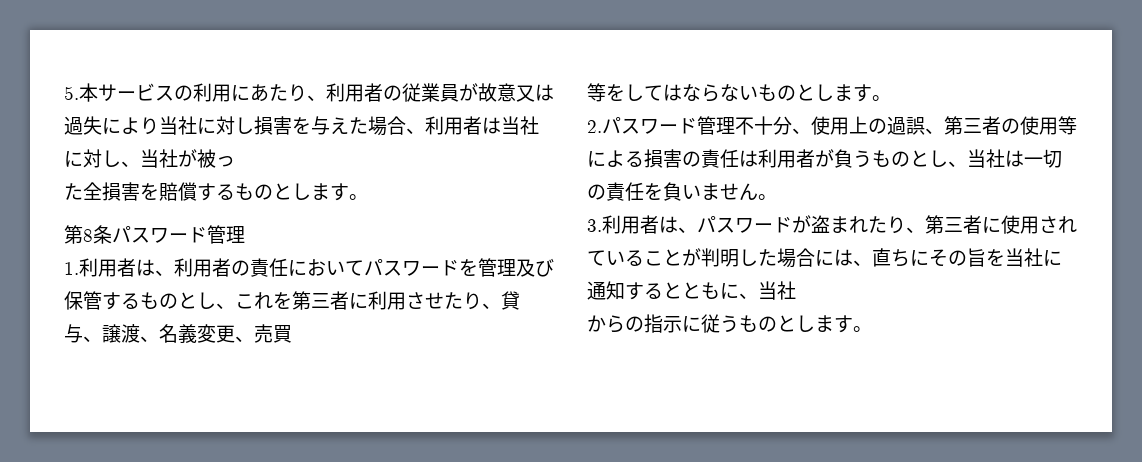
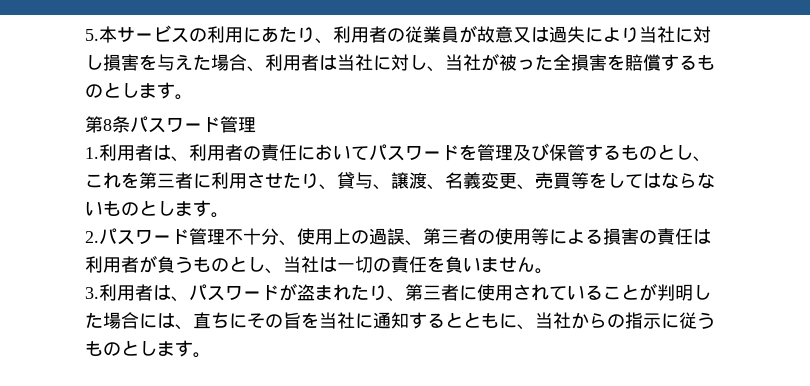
- 5.本サービスの利用にあたり、利用者の従業員が故意又は過失により当社に対し損害を与えた場合、利用者は当社に対し、当社が被っ
- た全損害を賠償するものとします。
+ 5.本サービスの利用にあたり、利用者の従業員が故意又は過失により当社に対し損害を与えた場合、利用者は当社に対し、当社が被った全損害を賠償するものとします。
- 1.利用者は、利用者の責任においてパスワードを管理及び保管するものとし、これを第三者に利用させたり、貸与、譲渡、名義変更、売買
- 等をしてはならないものとします。
+ 1.利用者は、利用者の責任においてパスワードを管理及び保管するものとし、これを第三者に利用させたり、貸与、譲渡、名義変更、売買等をしてはならないものとします。
- 3.利用者は、パスワードが盗まれたり、第三者に使用されていることが判明した場合には、直ちにその旨を当社に通知するとともに、当社
- からの指示に従うものとします。
+ 3.利用者は、パスワードが盗まれたり、第三者に使用されていることが判明した場合には、直ちにその旨を当社に通知するとともに、当社からの指示に従うものとします。

